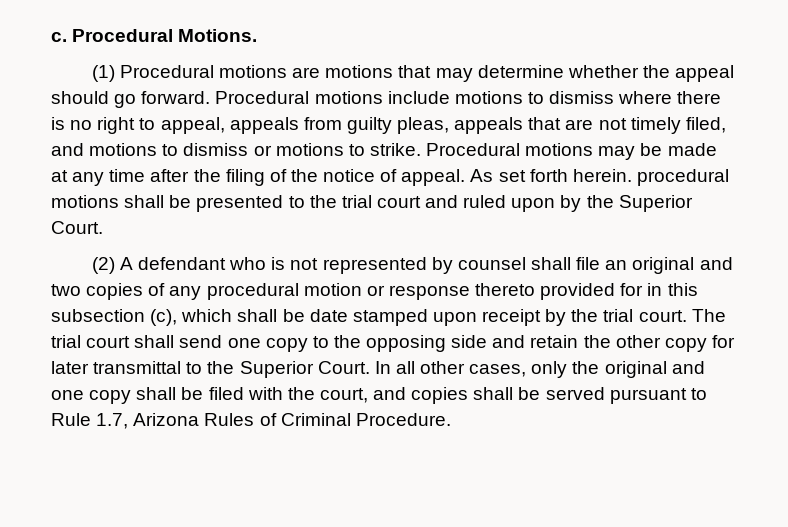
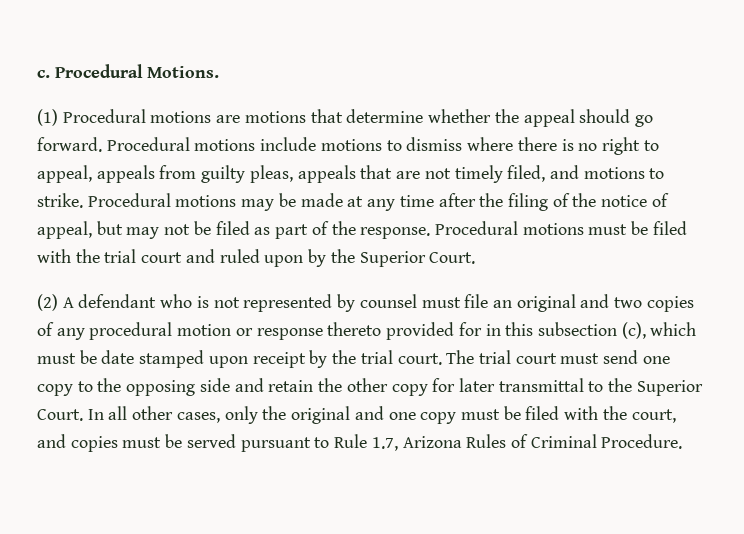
- (1) Procedural motions are motions that may determine whether the appeal should go forward.
+ (1) Procedural motions are motions that determine whether the appeal should go forward.
- Procedural motions include motions to dismiss where there is no right to appeal, appeals from guilty pleas, appeals that are not timely filed, and motions to dismiss or motions to strike.
+ Procedural motions include motions to dismiss where there is no right to appeal, appeals from guilty pleas, appeals that are not timely filed, and motions to strike.
- Procedural motions may be made at any time after the filing of the notice of appeal. As set forth herein. procedural motions shall be presented to the trial court and ruled upon by the Superior Court.
+ Procedural motions may be made at any time after the filing of the notice of appeal, but may not be filed as part of the response. Procedural motions must be filed with the trial court and ruled upon by the Superior Court.
- (2) A defendant who is not represented by counsel shall file an original and two copies of any procedural motion or response thereto provided for in this subsection (c), which shall be date stamped upon receipt by the trial court.
+ (2) A defendant who is not represented by counsel must file an original and two copies of any procedural motion or response thereto provided for in this subsection (c), which must be date stamped upon receipt by the trial court.
- The trial court shall send one copy to the opposing side and retain the other copy for later transmittal to the Superior Court.
+ The trial court must send one copy to the opposing side and retain the other copy for later transmittal to the Superior Court.
- In all other cases, only the original and one copy shall be filed with the court, and copies shall be served pursuant to Rule 1.7, Arizona Rules of Criminal Procedure.
+ In all other cases, only the original and one copy must be filed with the court, and copies must be served pursuant to Rule 1.7, Arizona Rules of Criminal Procedure.

